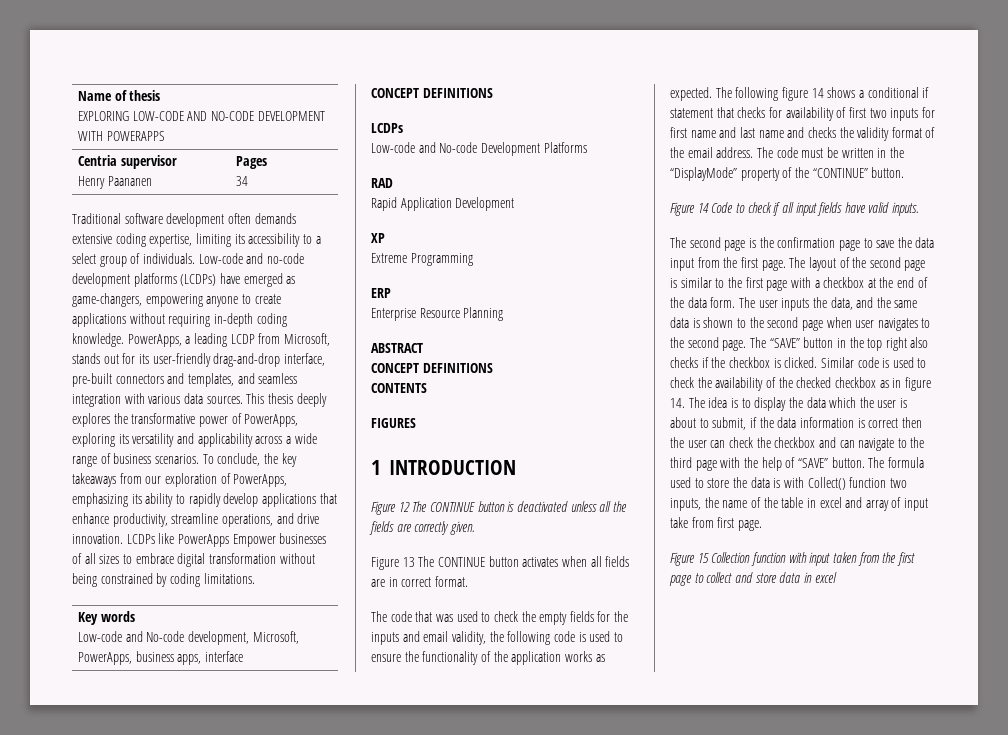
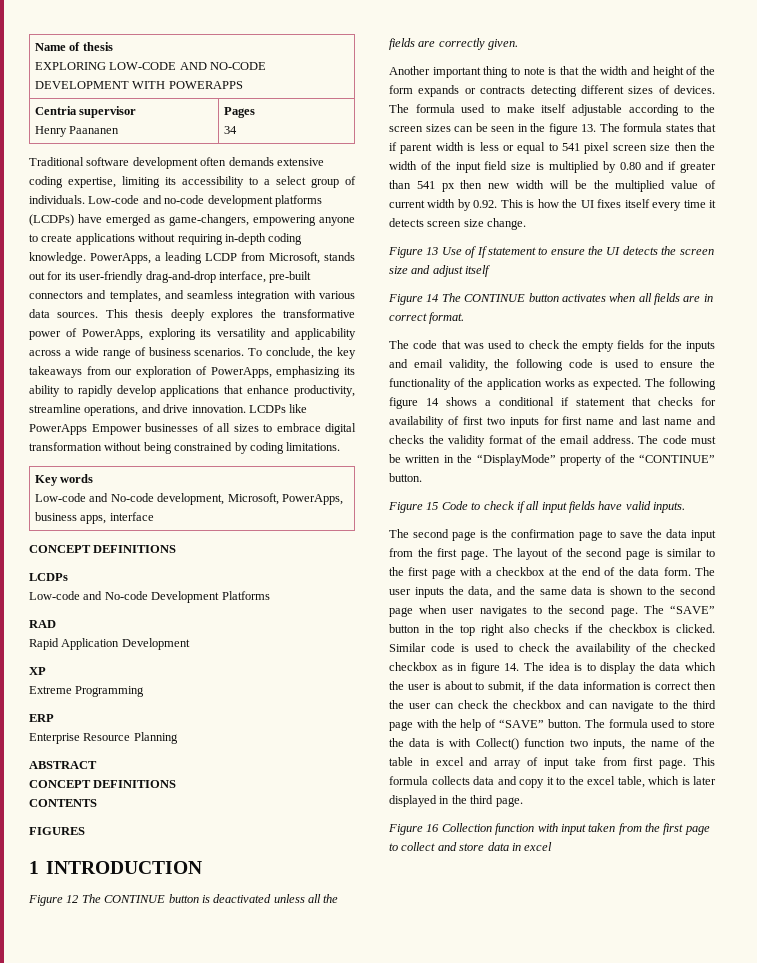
- Figure 13 The CONTINUE button activates when all fields are in correct format.
+ Another important thing to note is that the width and height of the form expands or contracts detecting different sizes of devices. The formula used to make itself adjustable according to the screen sizes can be seen in the figure 13. The formula states that if parent width is less or equal to 541 pixel screen size then the width of the input field size is multiplied by 0.80 and if greater than 541 px then new width will be the multiplied value of current width by 0.92. This is how the UI fixes itself every time it detects screen size change.
+ Figure 13 Use of If statement to ensure the UI detects the screen size and adjust itself
+ Figure 14 The CONTINUE button activates when all fields are in correct format.
- Figure 14 Code to check if all input fields have valid inputs.
+ Figure 15 Code to check if all input fields have valid inputs.
- The formula used to store the data is with Collect() function two inputs, the name of the table in excel and array of input take from first page.
- Figure 15 Collection function with input taken from the first page to collect and store data in excel
+ The formula used to store the data is with Collect() function two inputs, the name of the table in excel and array of input take from first page. This formula collects data and copy it to the excel table, which is later displayed in the third page.
+ Figure 16 Collection function with input taken from the first page to collect and store data in excel

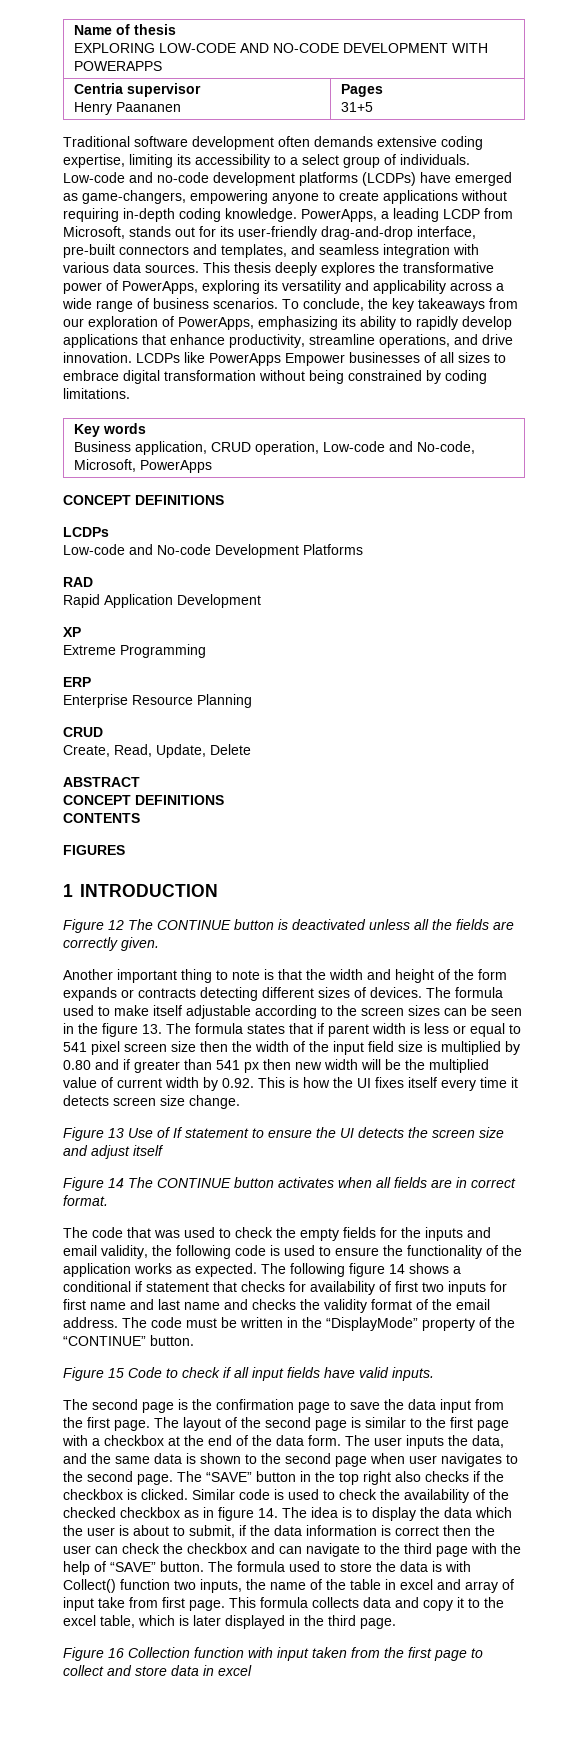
  Centria supervisor
  Henry Paananen | Pages
- 34
+ 31+5
  Key words
- Low-code and No-code development, Microsoft, PowerApps, business apps, interface
+ Business application, CRUD operation, Low-code and No-code, Microsoft, PowerApps
  Enterprise Resource Planning
+ CRUD
+ Create, Read, Update, Delete

